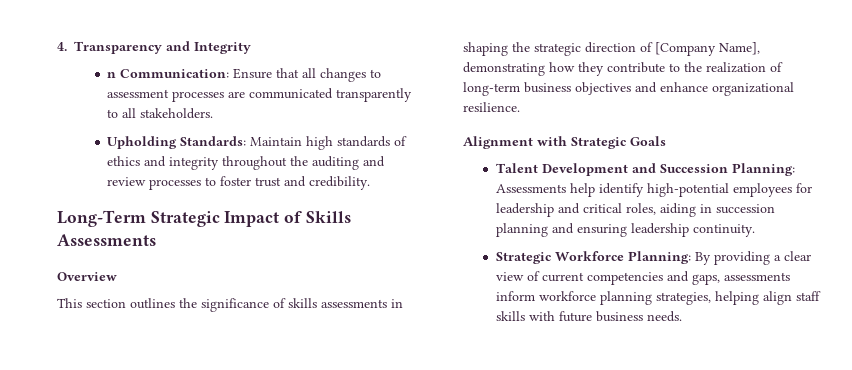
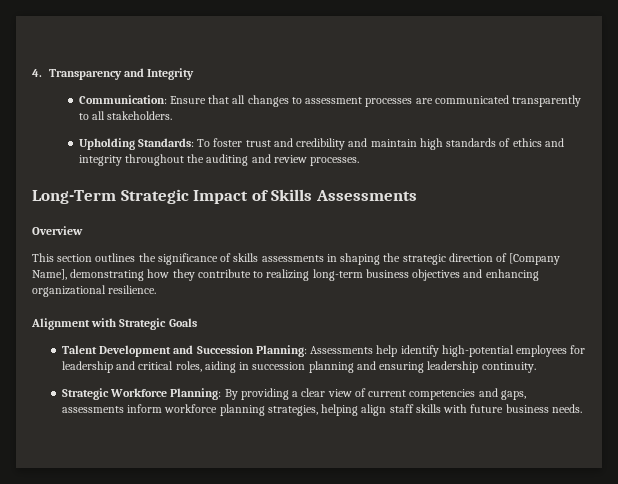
- n Communication: Ensure that all changes to assessment processes are communicated transparently to all stakeholders.
+ Communication: Ensure that all changes to assessment processes are communicated transparently to all stakeholders.
- Upholding Standards: Maintain high standards of ethics and integrity throughout the auditing and review processes to foster trust and credibility.
+ Upholding Standards: To foster trust and credibility and maintain high standards of ethics and integrity throughout the auditing and review processes.
- This section outlines the significance of skills assessments in shaping the strategic direction of [Company Name], demonstrating how they contribute to the realization of long-term business objectives and enhance organizational resilience.
+ This section outlines the significance of skills assessments in shaping the strategic direction of [Company Name], demonstrating how they contribute to realizing long-term business objectives and enhancing organizational resilience.

